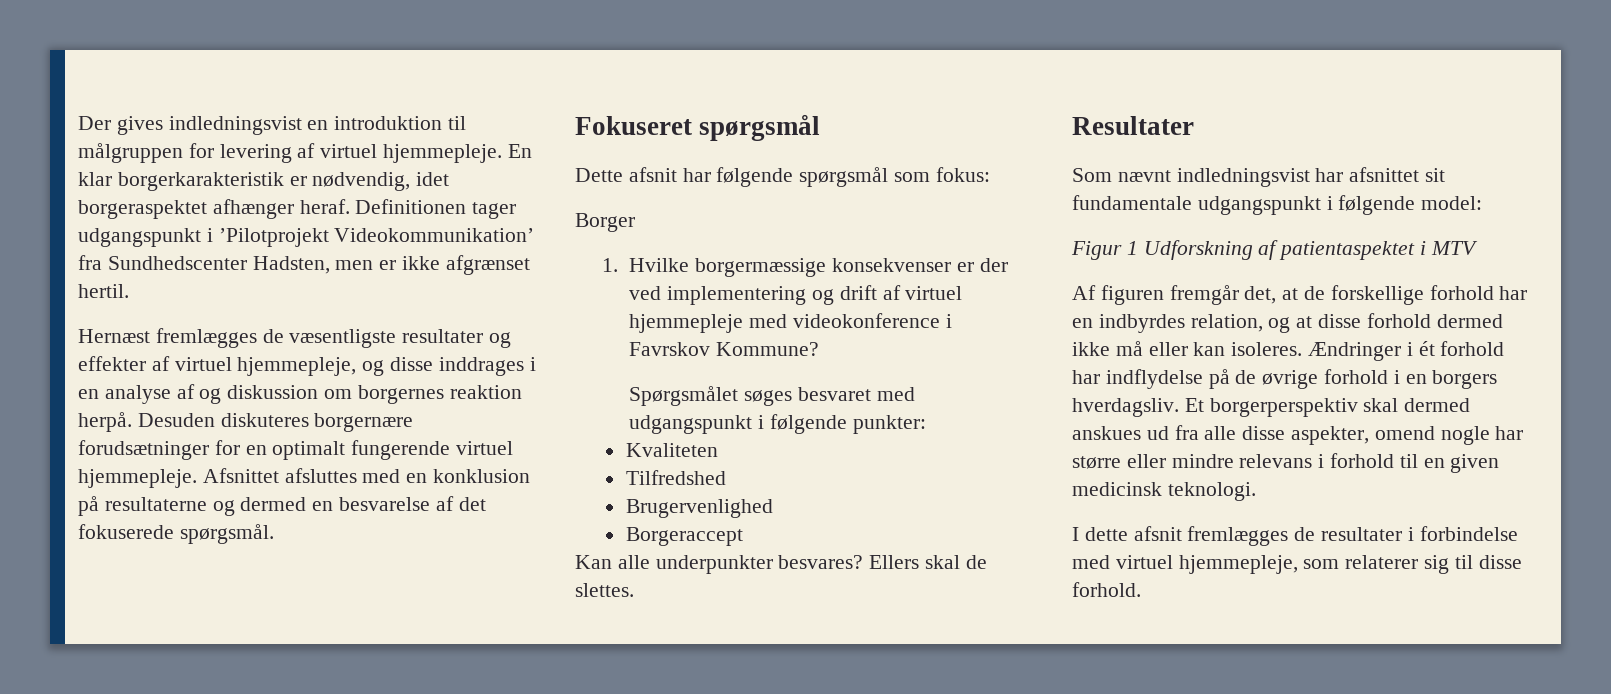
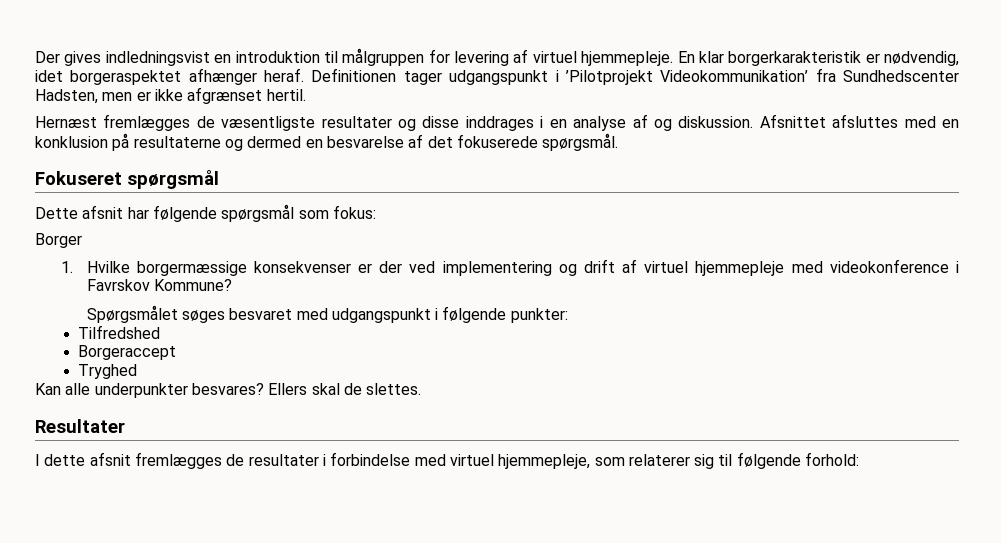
- Hernæst fremlægges de væsentligste resultater og effekter af virtuel hjemmepleje, og disse inddrages i en analyse af og diskussion om borgernes reaktion herpå. Desuden diskuteres borgernære forudsætninger for en optimalt fungerende virtuel hjemmepleje.
+ Hernæst fremlægges de væsentligste resultater og disse inddrages i en analyse af og diskussion.
- Kvaliteten
- Brugervenlighed
  Borgeraccept
+ Tryghed
- Som nævnt indledningsvist har afsnittet sit fundamentale udgangspunkt i følgende model:
- Figur 1 Udforskning af patientaspektet i MTV
- Af figuren fremgår det, at de forskellige forhold har en indbyrdes relation, og at disse forhold dermed ikke må eller kan isoleres. Ændringer i ét forhold har indflydelse på de øvrige forhold i en borgers hverdagsliv. Et borgerperspektiv skal dermed anskues ud fra alle disse aspekter, omend nogle har større eller mindre relevans i forhold til en given medicinsk teknologi.
- I dette afsnit fremlægges de resultater i forbindelse med virtuel hjemmepleje, som relaterer sig til disse forhold.
+ I dette afsnit fremlægges de resultater i forbindelse med virtuel hjemmepleje, som relaterer sig til følgende forhold:

